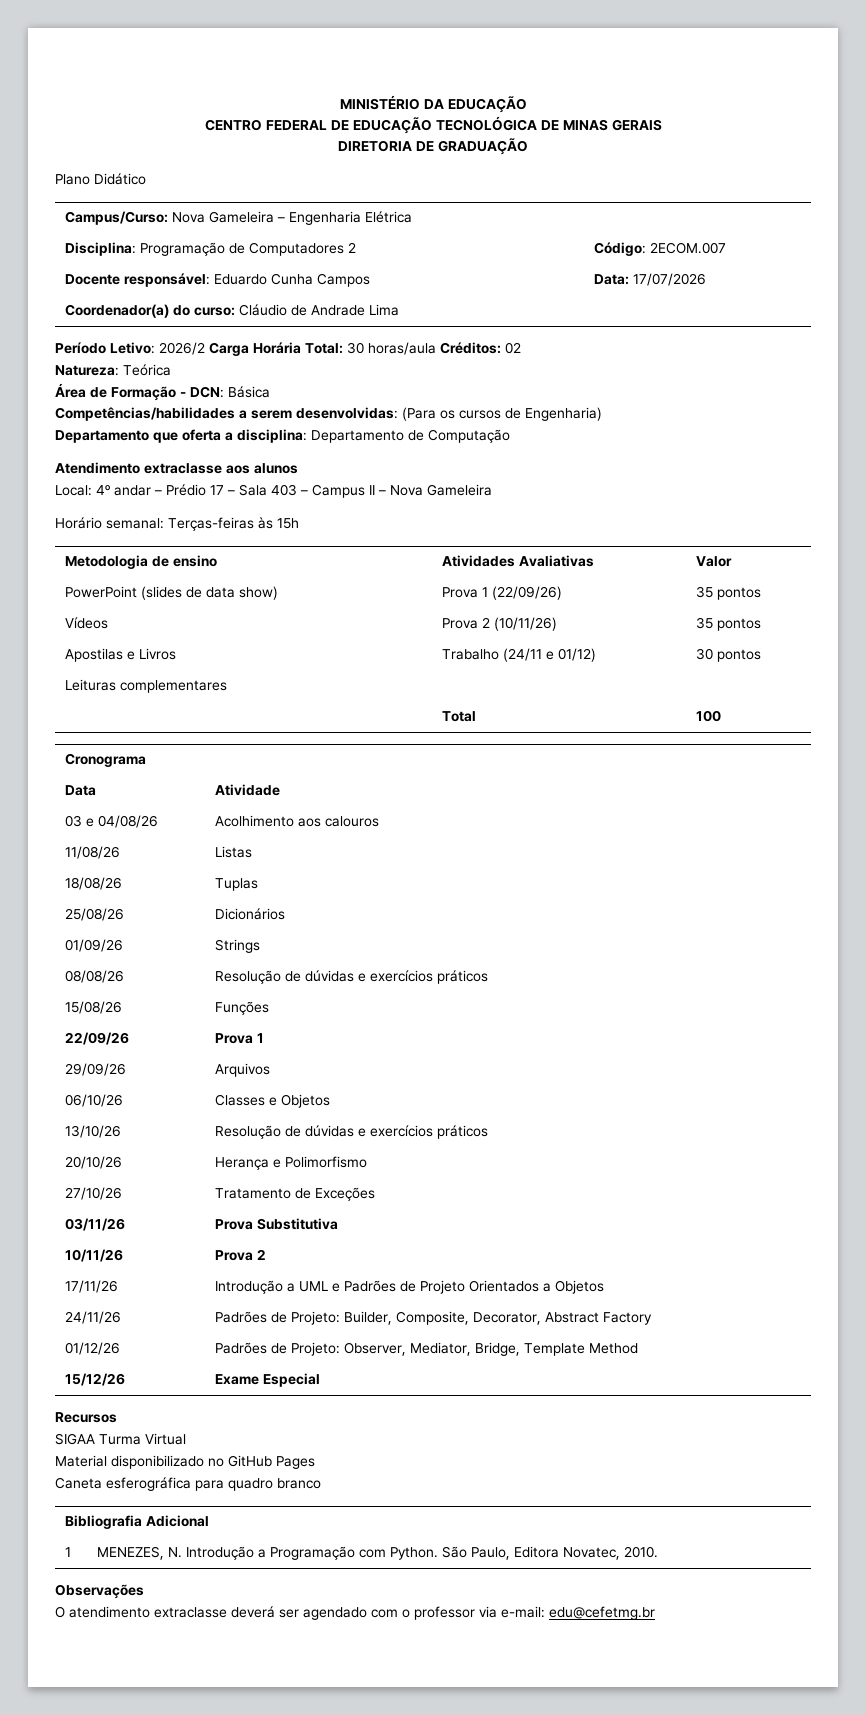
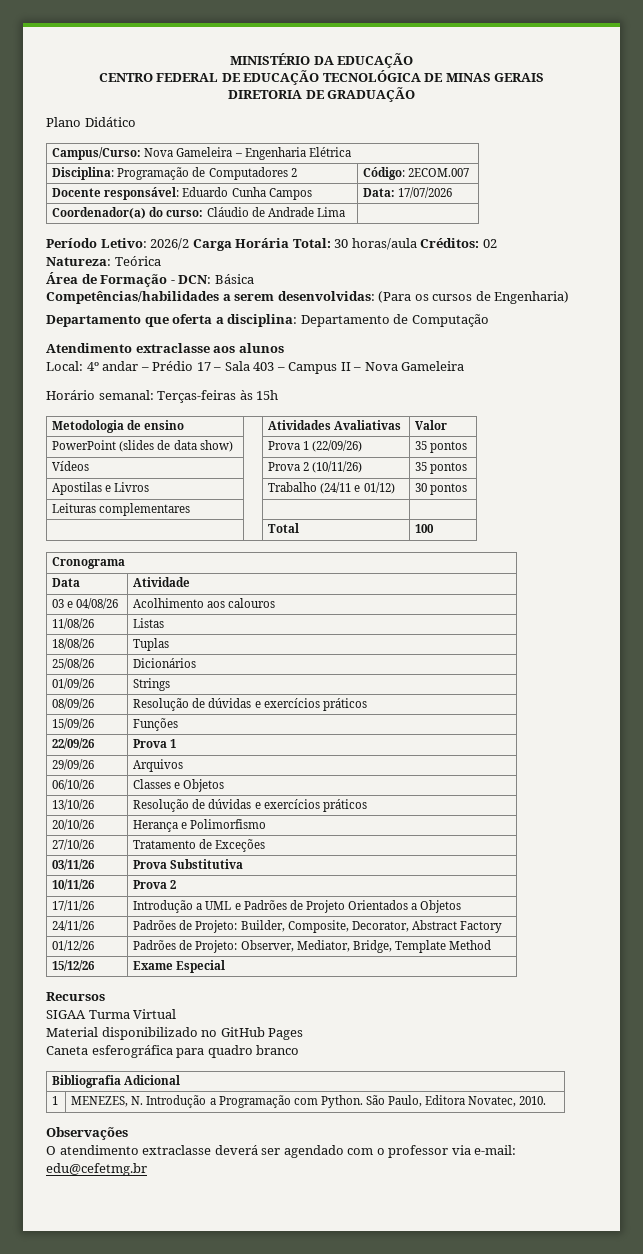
- 08/08/26 | Resolução de dúvidas e exercícios práticos
- 15/08/26 | Funções
+ 08/09/26 | Resolução de dúvidas e exercícios práticos
+ 15/09/26 | Funções

